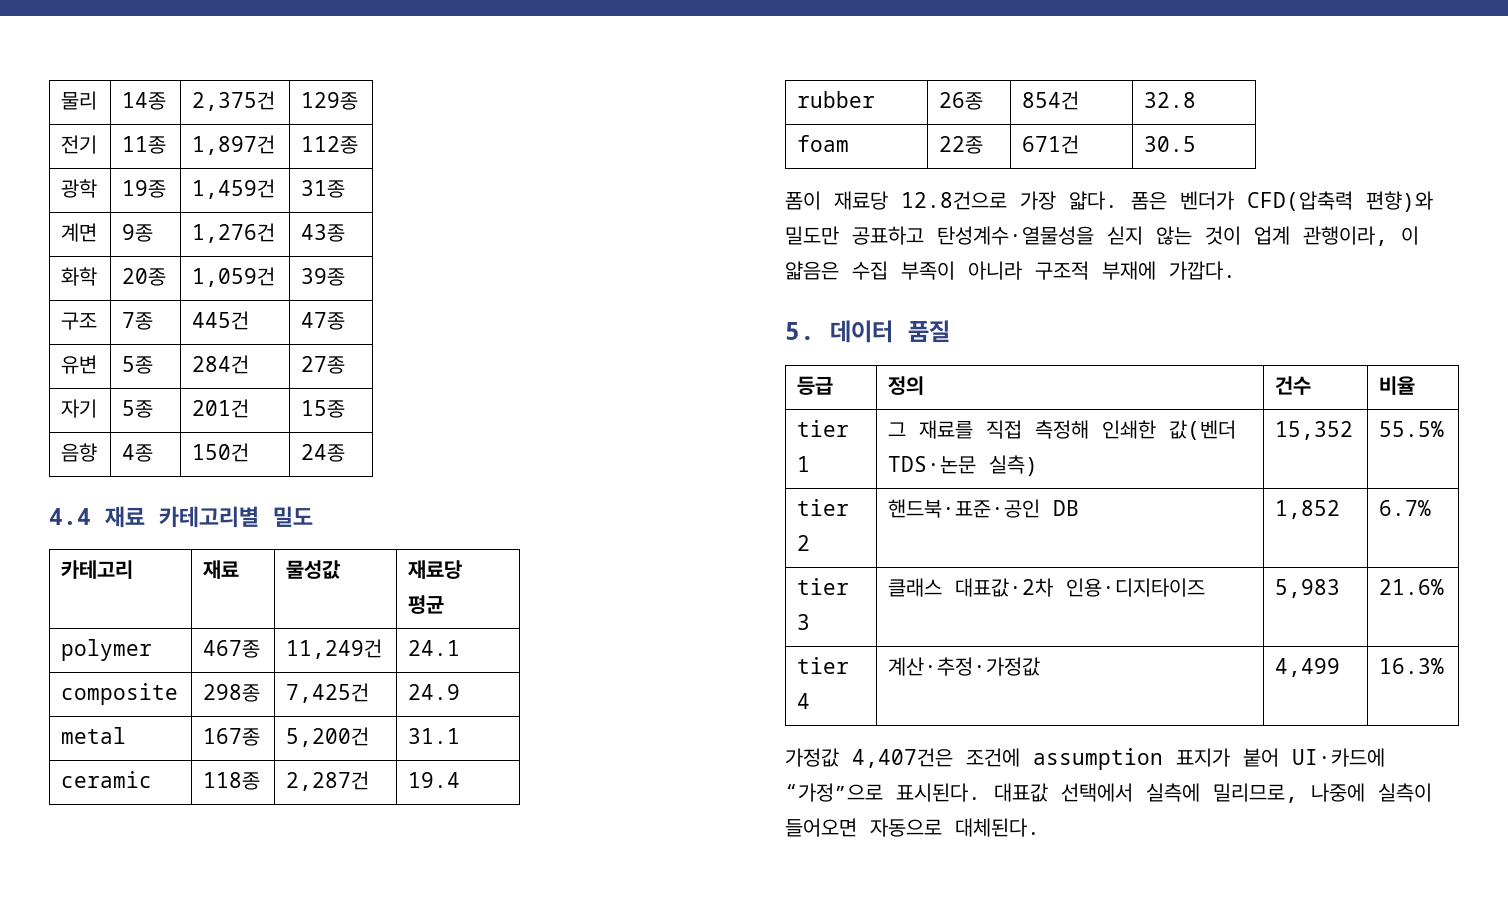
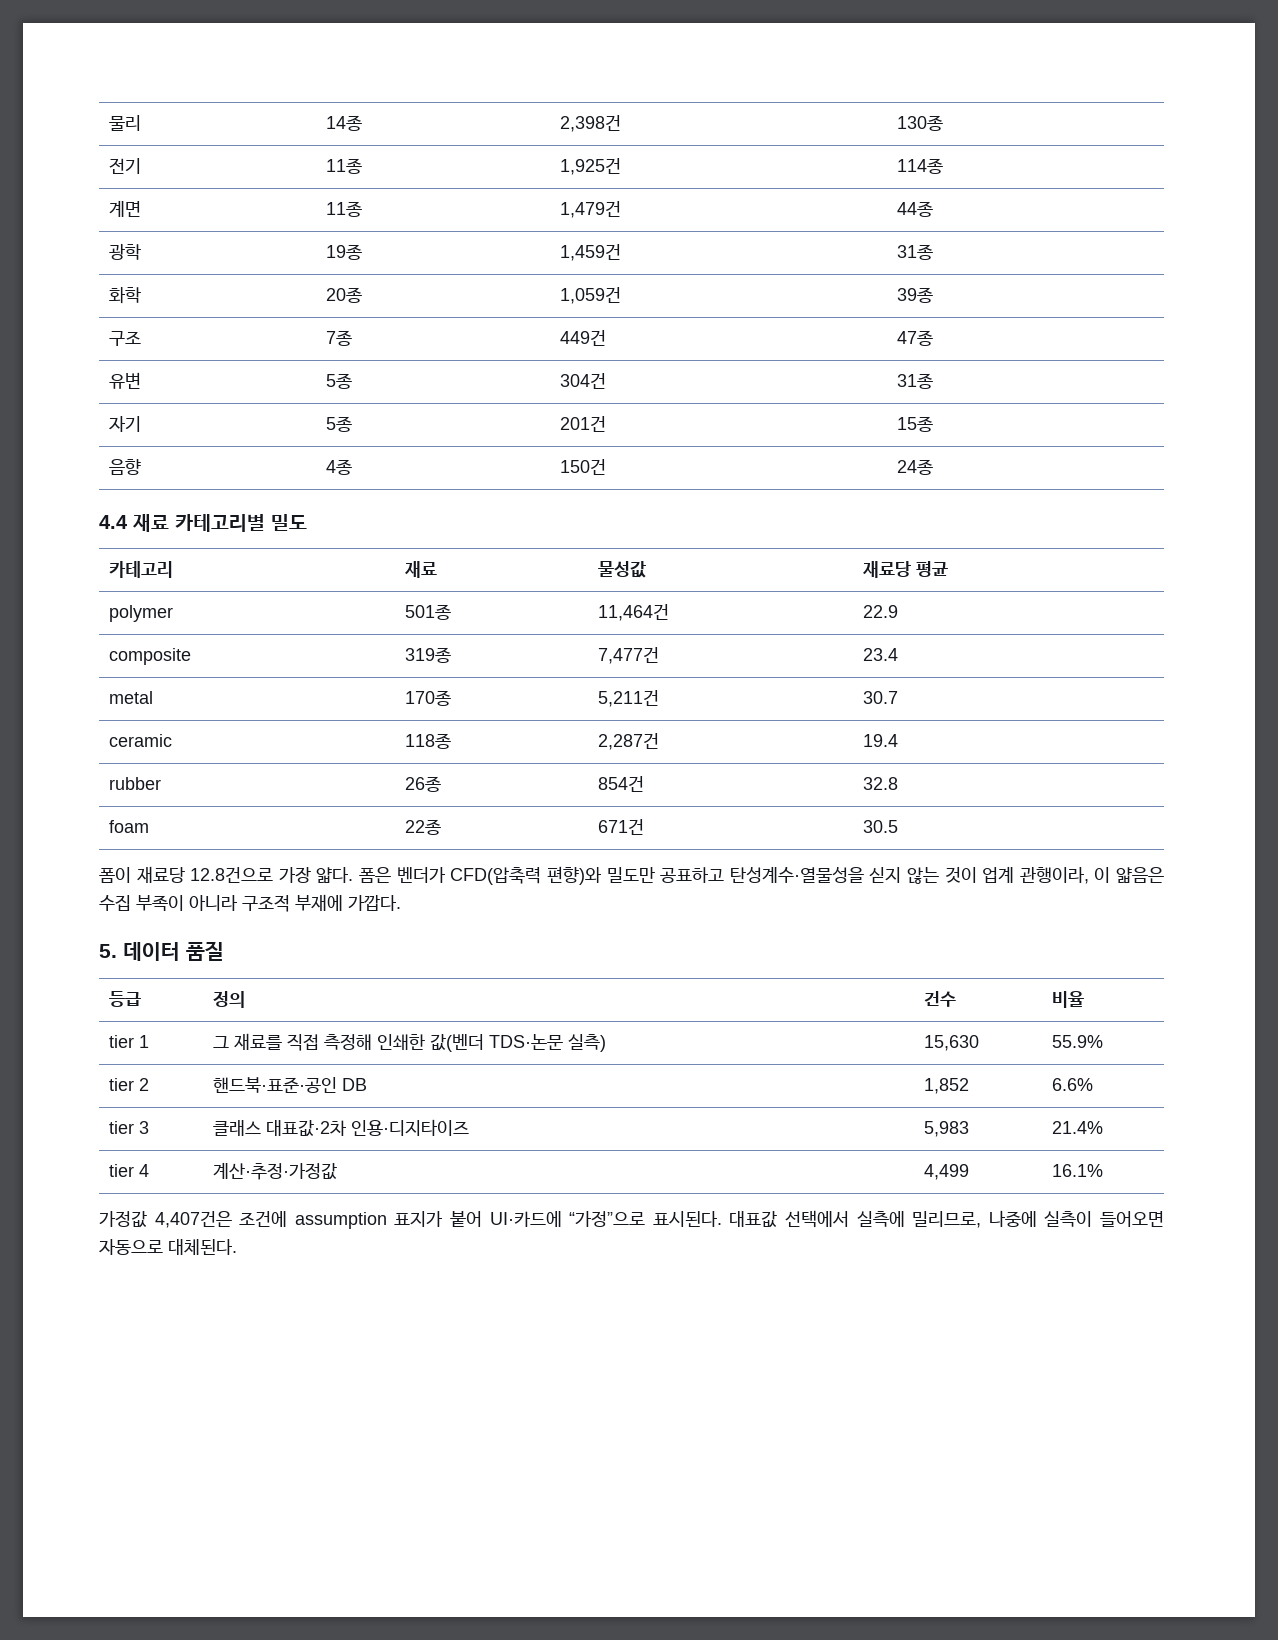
- 물리 | 14종 | 2,375건 | 129종
+ 물리 | 14종 | 2,398건 | 130종
- 전기 | 11종 | 1,897건 | 112종
+ 전기 | 11종 | 1,925건 | 114종
+ 계면 | 11종 | 1,479건 | 44종
- 계면 | 9종 | 1,276건 | 43종
- 구조 | 7종 | 445건 | 47종
+ 구조 | 7종 | 449건 | 47종
- 유변 | 5종 | 284건 | 27종
+ 유변 | 5종 | 304건 | 31종
- polymer | 467종 | 11,249건 | 24.1
- composite | 298종 | 7,425건 | 24.9
- metal | 167종 | 5,200건 | 31.1
+ polymer | 501종 | 11,464건 | 22.9
+ composite | 319종 | 7,477건 | 23.4
+ metal | 170종 | 5,211건 | 30.7
- tier 1 | 그 재료를 직접 측정해 인쇄한 값(벤더 TDS·논문 실측) | 15,352 | 55.5%
+ tier 1 | 그 재료를 직접 측정해 인쇄한 값(벤더 TDS·논문 실측) | 15,630 | 55.9%
- tier 2 | 핸드북·표준·공인 DB | 1,852 | 6.7%
+ tier 2 | 핸드북·표준·공인 DB | 1,852 | 6.6%
- tier 3 | 클래스 대표값·2차 인용·디지타이즈 | 5,983 | 21.6%
+ tier 3 | 클래스 대표값·2차 인용·디지타이즈 | 5,983 | 21.4%
- tier 4 | 계산·추정·가정값 | 4,499 | 16.3%
+ tier 4 | 계산·추정·가정값 | 4,499 | 16.1%

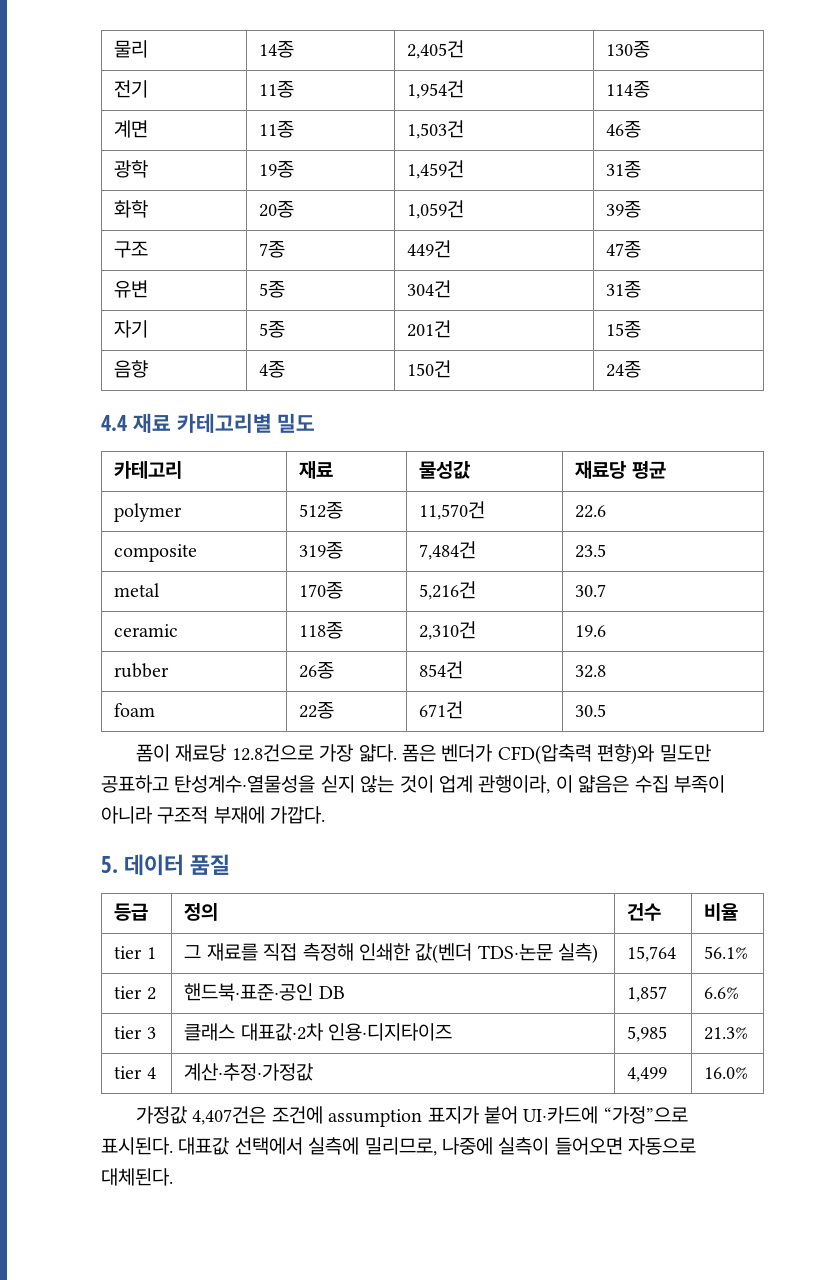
- 물리 | 14종 | 2,398건 | 130종
+ 물리 | 14종 | 2,405건 | 130종
- 전기 | 11종 | 1,925건 | 114종
+ 전기 | 11종 | 1,954건 | 114종
- 계면 | 11종 | 1,479건 | 44종
+ 계면 | 11종 | 1,503건 | 46종
- polymer | 501종 | 11,464건 | 22.9
+ polymer | 512종 | 11,570건 | 22.6
- composite | 319종 | 7,477건 | 23.4
+ composite | 319종 | 7,484건 | 23.5
- metal | 170종 | 5,211건 | 30.7
+ metal | 170종 | 5,216건 | 30.7
- ceramic | 118종 | 2,287건 | 19.4
+ ceramic | 118종 | 2,310건 | 19.6
- tier 1 | 그 재료를 직접 측정해 인쇄한 값(벤더 TDS·논문 실측) | 15,630 | 55.9%
+ tier 1 | 그 재료를 직접 측정해 인쇄한 값(벤더 TDS·논문 실측) | 15,764 | 56.1%
- tier 2 | 핸드북·표준·공인 DB | 1,852 | 6.6%
+ tier 2 | 핸드북·표준·공인 DB | 1,857 | 6.6%
- tier 3 | 클래스 대표값·2차 인용·디지타이즈 | 5,983 | 21.4%
+ tier 3 | 클래스 대표값·2차 인용·디지타이즈 | 5,985 | 21.3%
- tier 4 | 계산·추정·가정값 | 4,499 | 16.1%
+ tier 4 | 계산·추정·가정값 | 4,499 | 16.0%

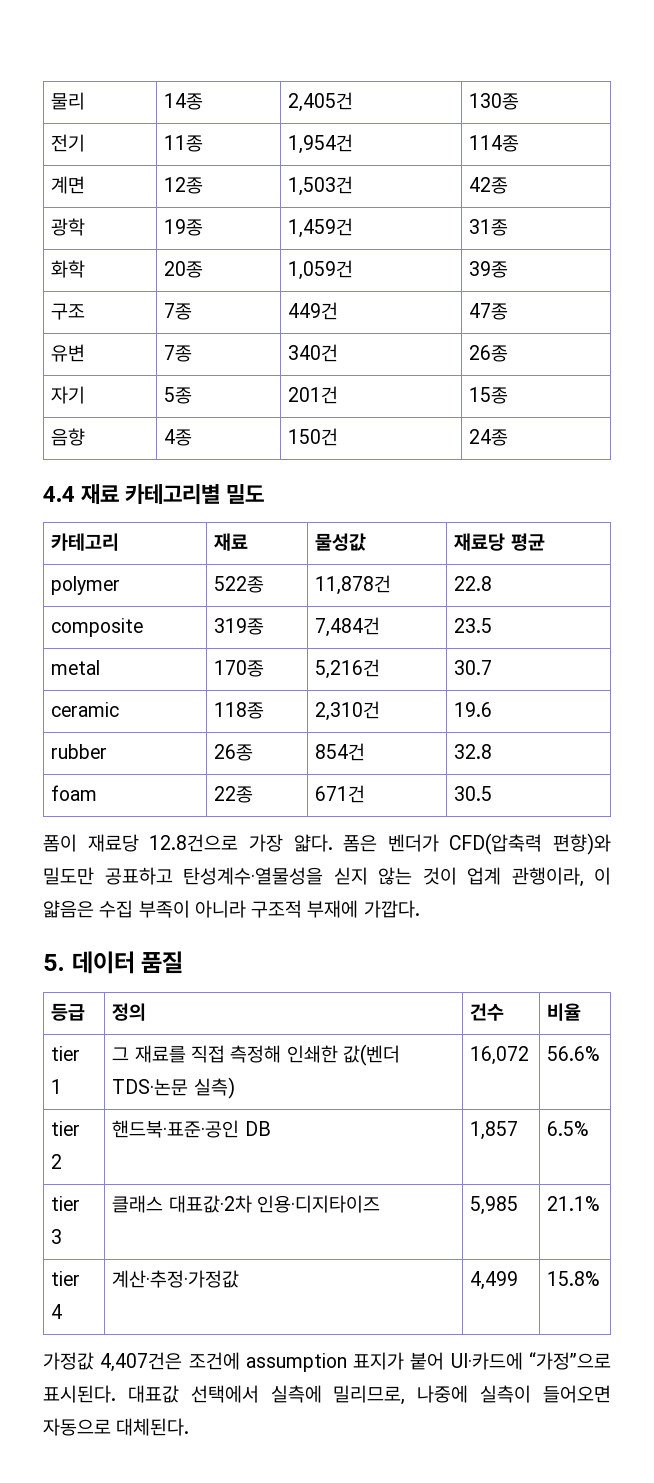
- 계면 | 11종 | 1,503건 | 46종
+ 계면 | 12종 | 1,503건 | 42종
- 유변 | 5종 | 304건 | 31종
+ 유변 | 7종 | 340건 | 26종
- polymer | 512종 | 11,570건 | 22.6
+ polymer | 522종 | 11,878건 | 22.8
- tier 1 | 그 재료를 직접 측정해 인쇄한 값(벤더 TDS·논문 실측) | 15,764 | 56.1%
+ tier 1 | 그 재료를 직접 측정해 인쇄한 값(벤더 TDS·논문 실측) | 16,072 | 56.6%
- tier 2 | 핸드북·표준·공인 DB | 1,857 | 6.6%
+ tier 2 | 핸드북·표준·공인 DB | 1,857 | 6.5%
- tier 3 | 클래스 대표값·2차 인용·디지타이즈 | 5,985 | 21.3%
+ tier 3 | 클래스 대표값·2차 인용·디지타이즈 | 5,985 | 21.1%
- tier 4 | 계산·추정·가정값 | 4,499 | 16.0%
+ tier 4 | 계산·추정·가정값 | 4,499 | 15.8%

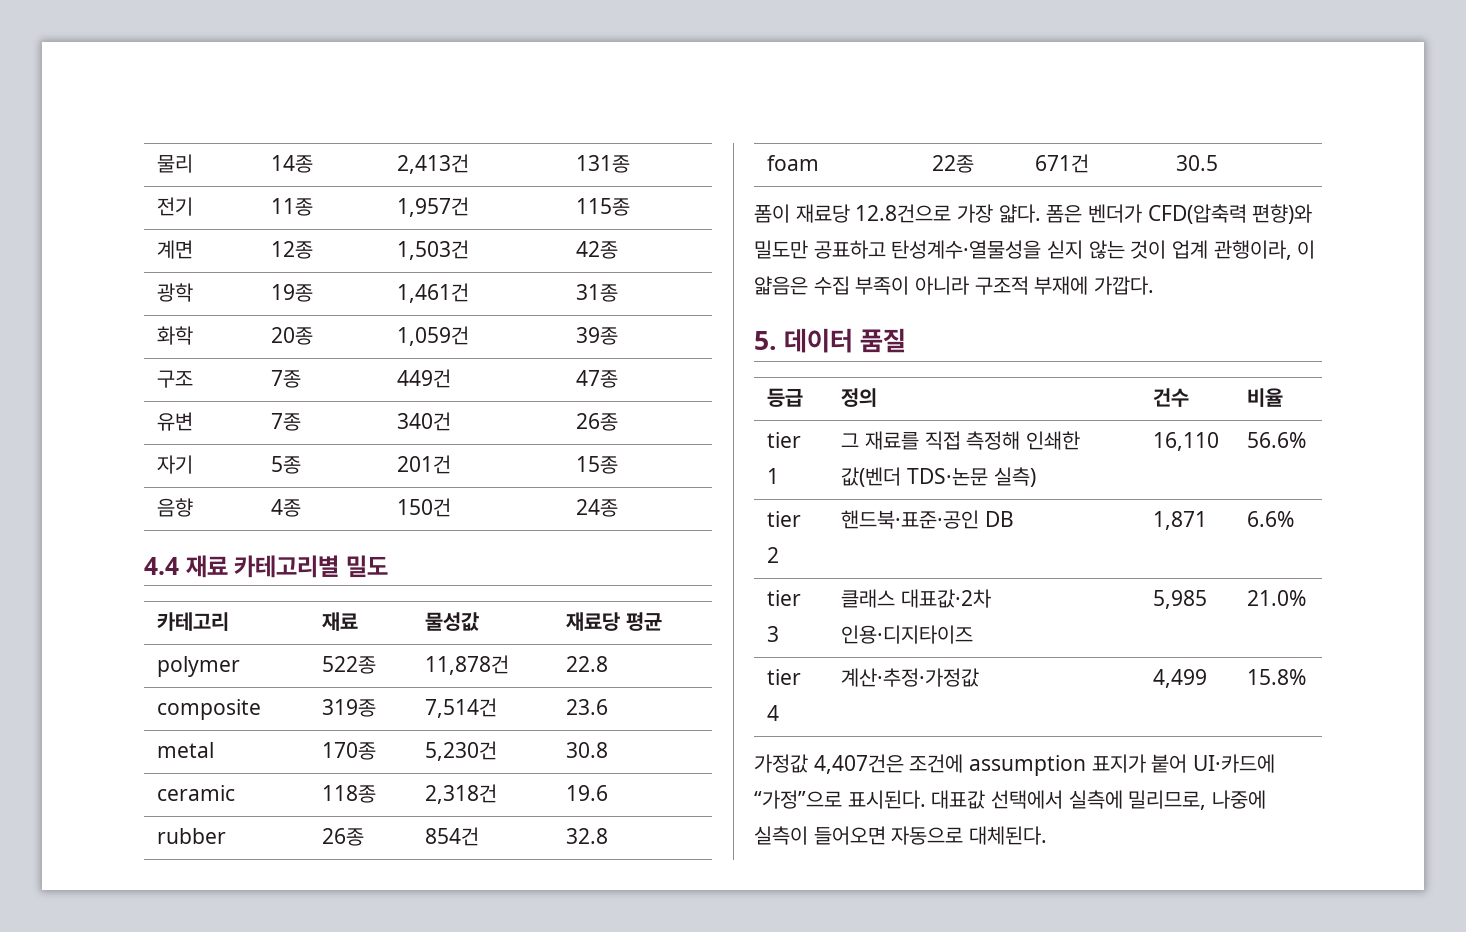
- 물리 | 14종 | 2,405건 | 130종
+ 물리 | 14종 | 2,413건 | 131종
- 전기 | 11종 | 1,954건 | 114종
+ 전기 | 11종 | 1,957건 | 115종
- 광학 | 19종 | 1,459건 | 31종
+ 광학 | 19종 | 1,461건 | 31종
- composite | 319종 | 7,484건 | 23.5
+ composite | 319종 | 7,514건 | 23.6
- metal | 170종 | 5,216건 | 30.7
+ metal | 170종 | 5,230건 | 30.8
- ceramic | 118종 | 2,310건 | 19.6
+ ceramic | 118종 | 2,318건 | 19.6
- tier 1 | 그 재료를 직접 측정해 인쇄한 값(벤더 TDS·논문 실측) | 16,072 | 56.6%
+ tier 1 | 그 재료를 직접 측정해 인쇄한 값(벤더 TDS·논문 실측) | 16,110 | 56.6%
- tier 2 | 핸드북·표준·공인 DB | 1,857 | 6.5%
+ tier 2 | 핸드북·표준·공인 DB | 1,871 | 6.6%
- tier 3 | 클래스 대표값·2차 인용·디지타이즈 | 5,985 | 21.1%
+ tier 3 | 클래스 대표값·2차 인용·디지타이즈 | 5,985 | 21.0%

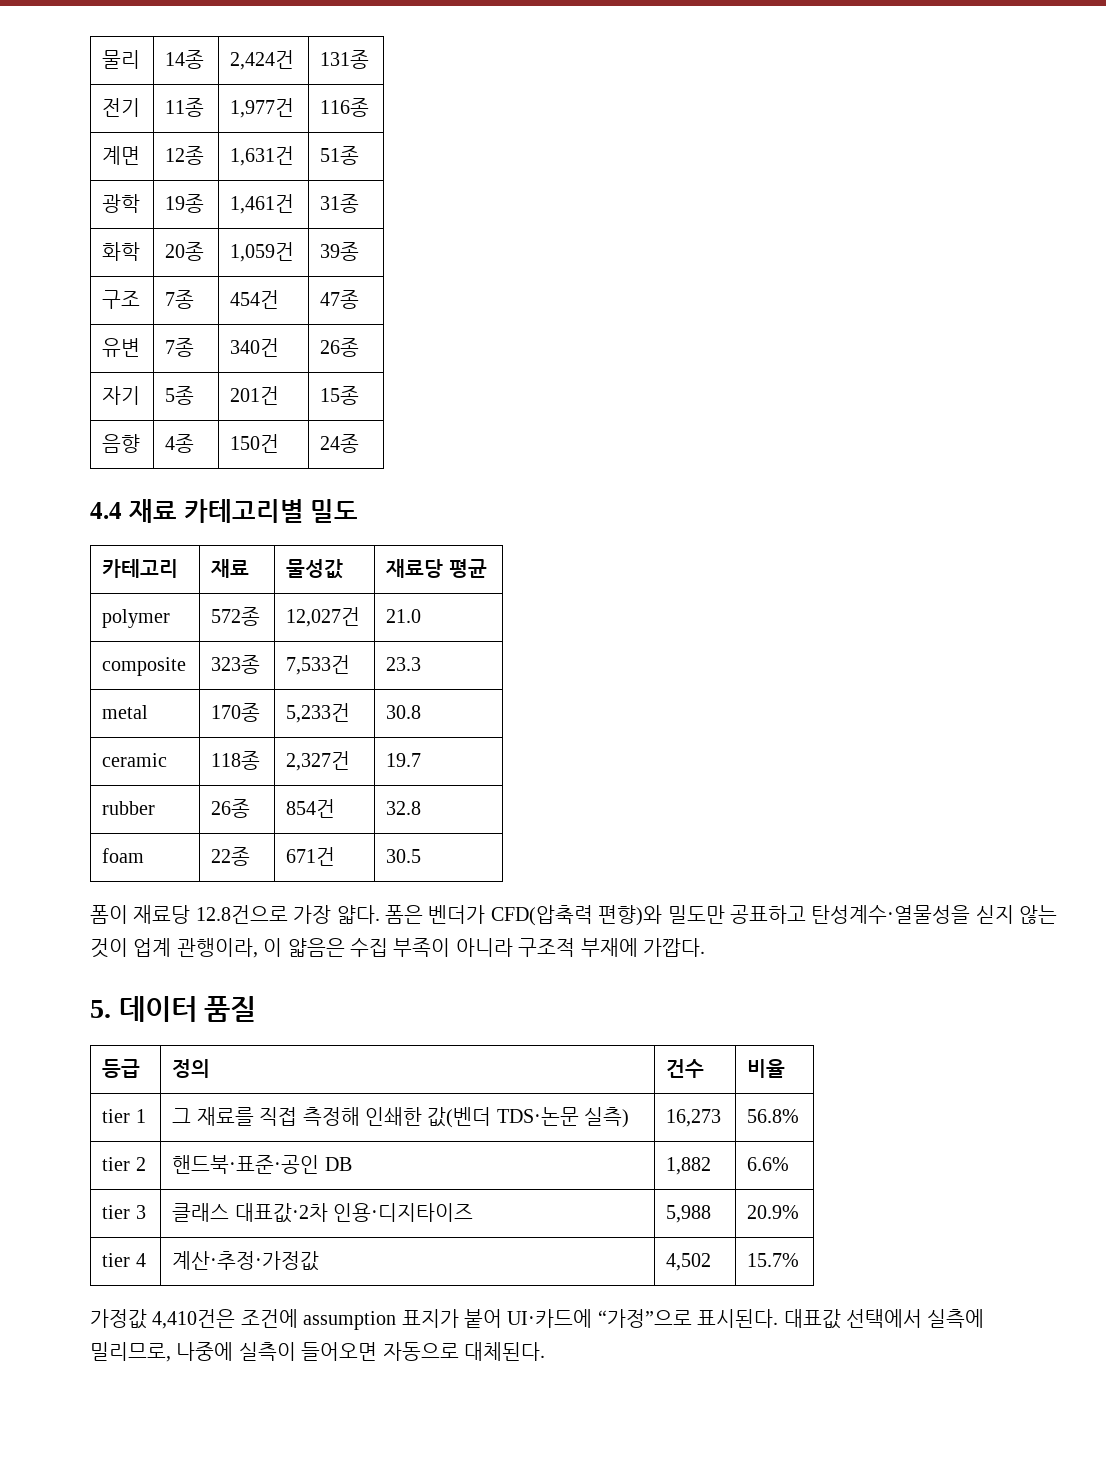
- 물리 | 14종 | 2,413건 | 131종
+ 물리 | 14종 | 2,424건 | 131종
- 전기 | 11종 | 1,957건 | 115종
+ 전기 | 11종 | 1,977건 | 116종
- 계면 | 12종 | 1,503건 | 42종
+ 계면 | 12종 | 1,631건 | 51종
- 구조 | 7종 | 449건 | 47종
+ 구조 | 7종 | 454건 | 47종
- polymer | 522종 | 11,878건 | 22.8
- composite | 319종 | 7,514건 | 23.6
+ polymer | 572종 | 12,027건 | 21.0
+ composite | 323종 | 7,533건 | 23.3
- metal | 170종 | 5,230건 | 30.8
+ metal | 170종 | 5,233건 | 30.8
- ceramic | 118종 | 2,318건 | 19.6
+ ceramic | 118종 | 2,327건 | 19.7
- tier 1 | 그 재료를 직접 측정해 인쇄한 값(벤더 TDS·논문 실측) | 16,110 | 56.6%
+ tier 1 | 그 재료를 직접 측정해 인쇄한 값(벤더 TDS·논문 실측) | 16,273 | 56.8%
- tier 2 | 핸드북·표준·공인 DB | 1,871 | 6.6%
+ tier 2 | 핸드북·표준·공인 DB | 1,882 | 6.6%
- tier 3 | 클래스 대표값·2차 인용·디지타이즈 | 5,985 | 21.0%
+ tier 3 | 클래스 대표값·2차 인용·디지타이즈 | 5,988 | 20.9%
- tier 4 | 계산·추정·가정값 | 4,499 | 15.8%
+ tier 4 | 계산·추정·가정값 | 4,502 | 15.7%
- 가정값 4,407건은 조건에 assumption 표지가 붙어 UI·카드에 “가정”으로 표시된다.
+ 가정값 4,410건은 조건에 assumption 표지가 붙어 UI·카드에 “가정”으로 표시된다.

